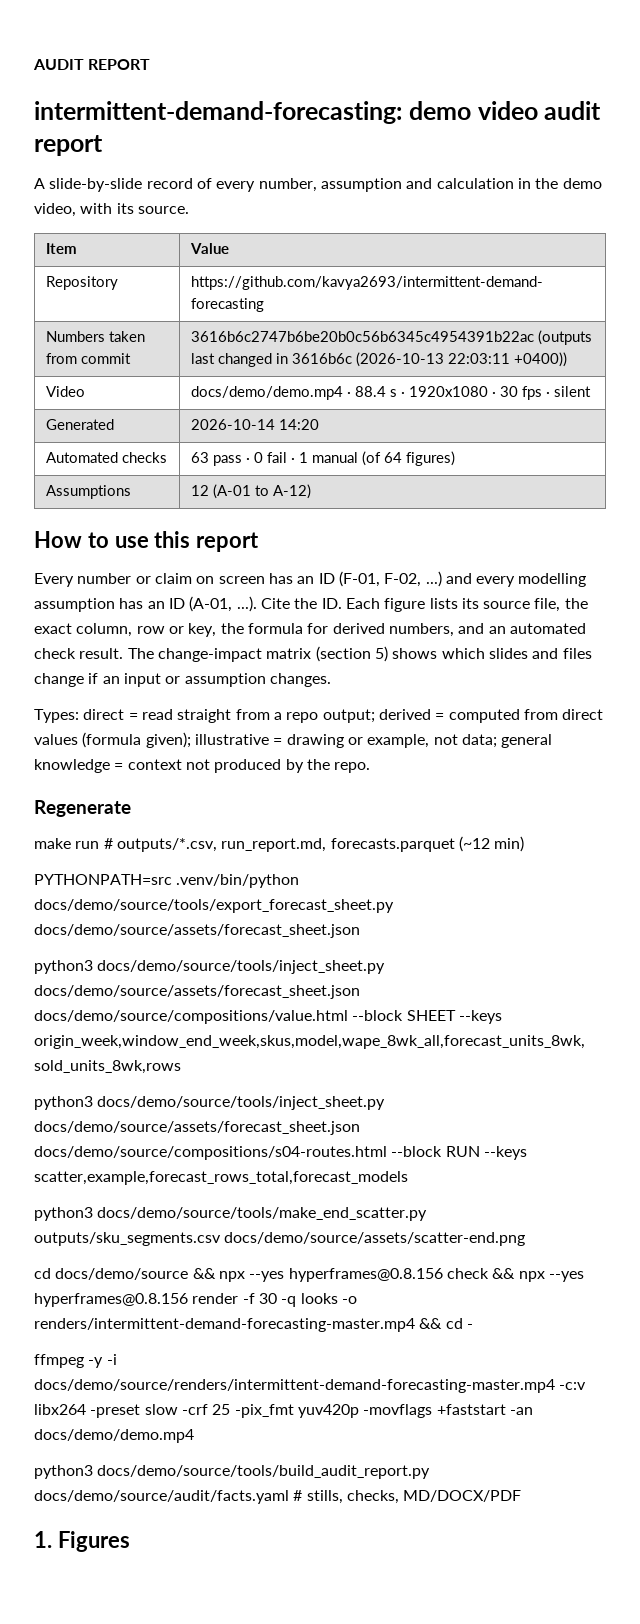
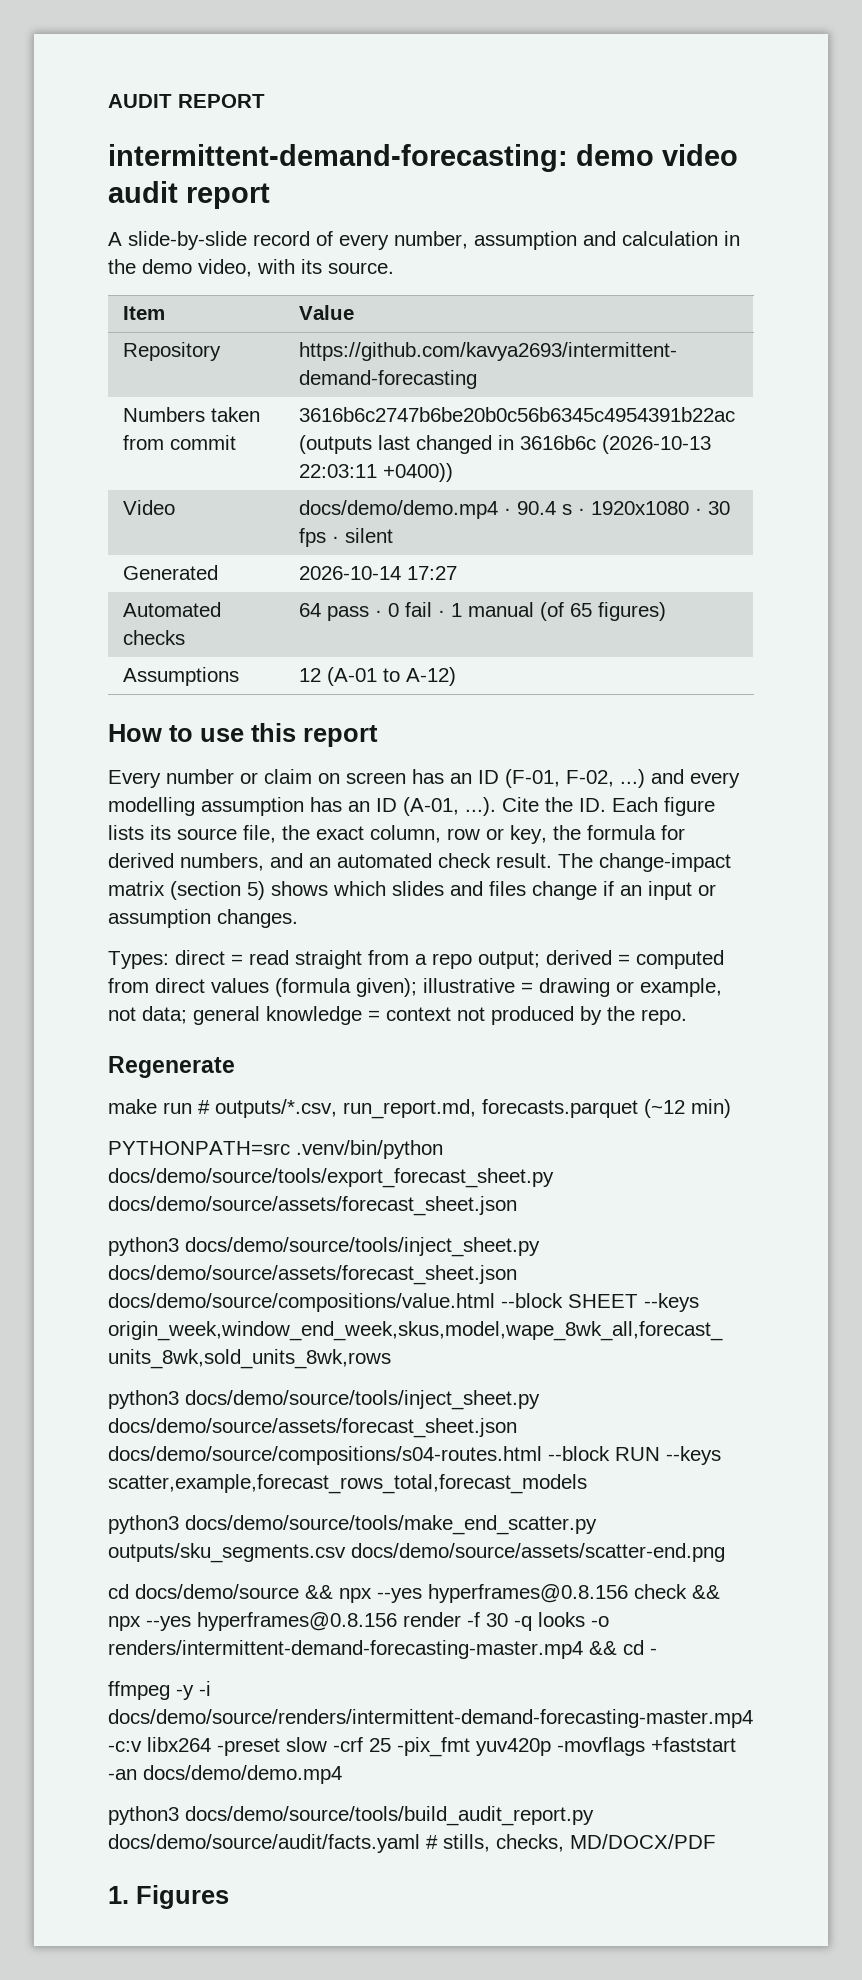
- Video | docs/demo/demo.mp4 · 88.4 s · 1920x1080 · 30 fps · silent
+ Video | docs/demo/demo.mp4 · 90.4 s · 1920x1080 · 30 fps · silent
- Generated | 2026-10-14 14:20
+ Generated | 2026-10-14 17:27
- Automated checks | 63 pass · 0 fail · 1 manual (of 64 figures)
+ Automated checks | 64 pass · 0 fail · 1 manual (of 65 figures)

